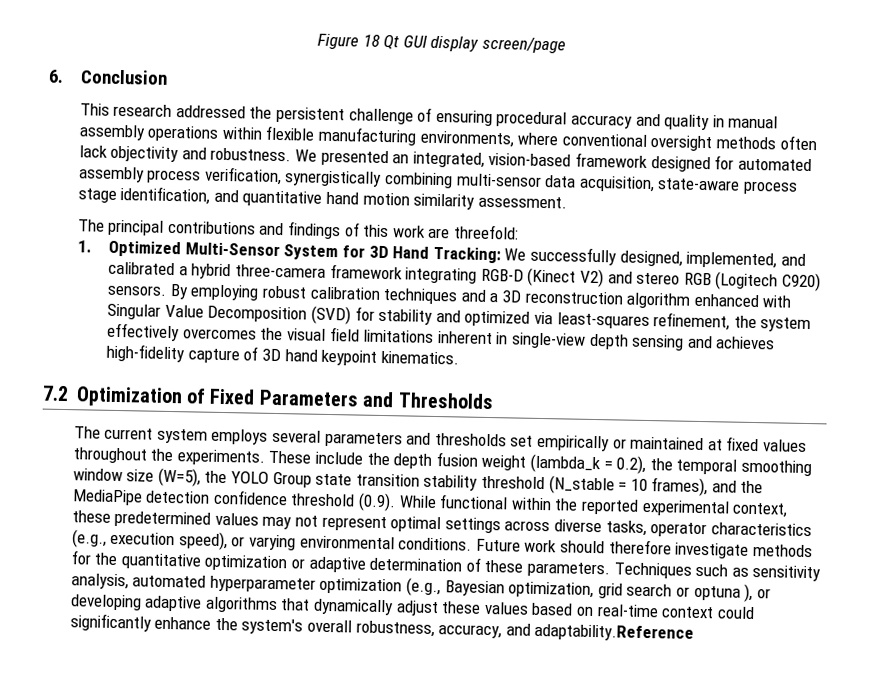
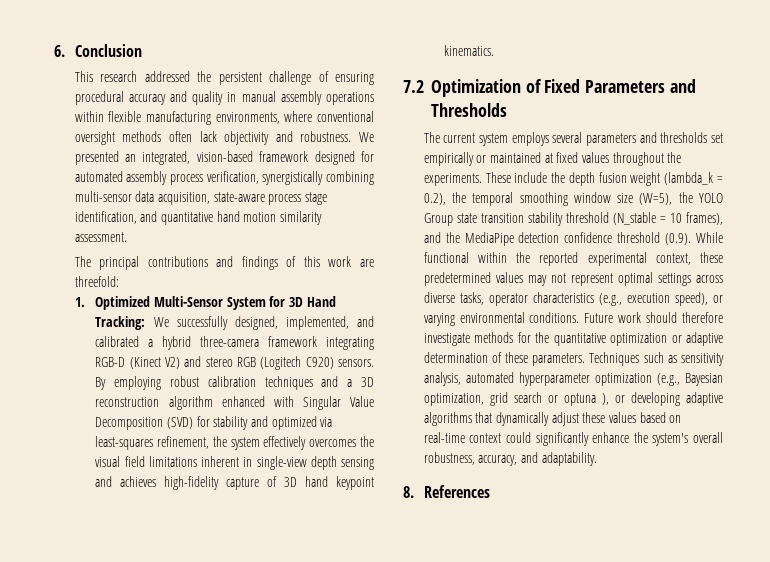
- Figure 18 Qt GUI display screen/page
- Techniques such as sensitivity analysis, automated hyperparameter optimization (e.g., Bayesian optimization, grid search or optuna ), or developing adaptive algorithms that dynamically adjust these values based on real-time context could significantly enhance the system's overall robustness, accuracy, and adaptability.Reference
+ Techniques such as sensitivity analysis, automated hyperparameter optimization (e.g., Bayesian optimization, grid search or optuna ), or developing adaptive algorithms that dynamically adjust these values based on real-time context could significantly enhance the system's overall robustness, accuracy, and adaptability.
+ 8. References

